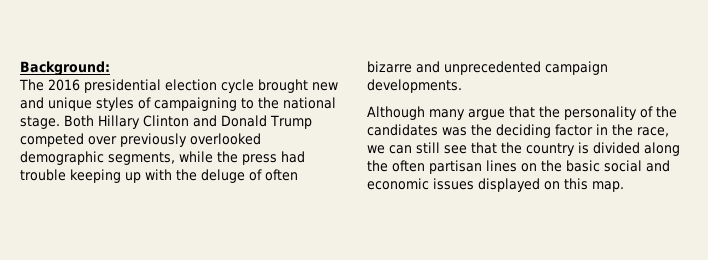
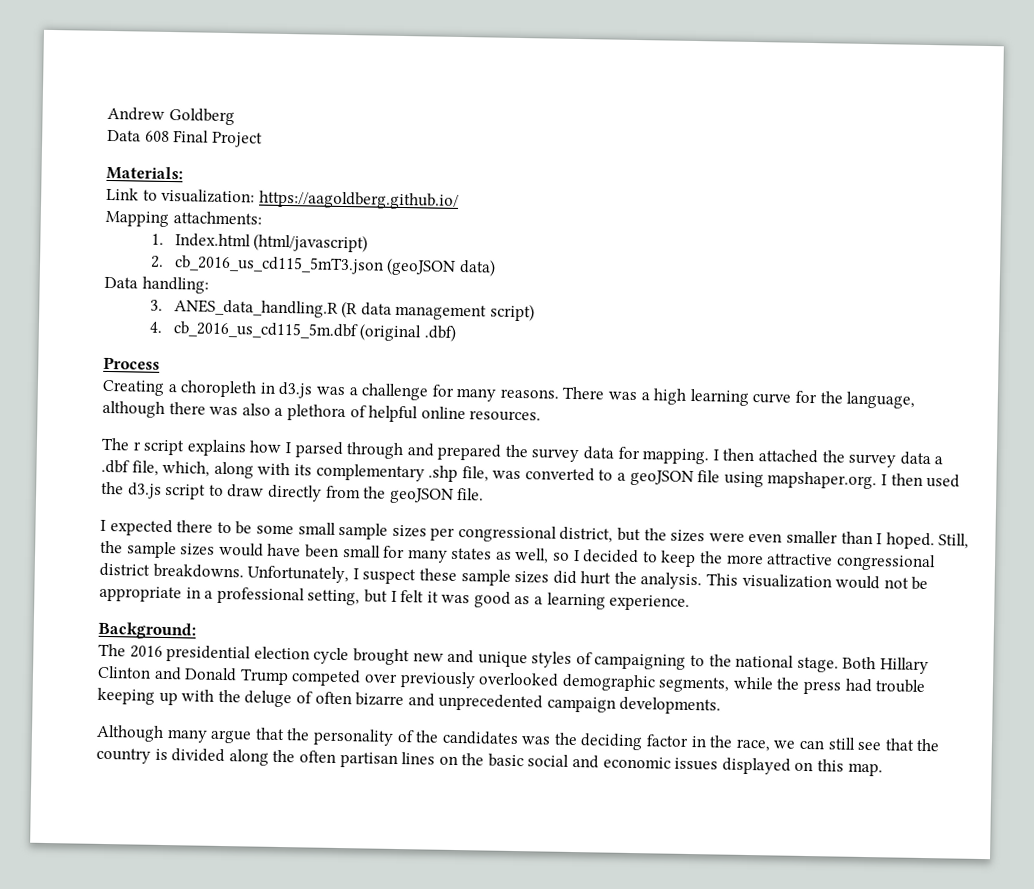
+ Andrew Goldberg
+ Data 608 Final Project
+ Materials:
+ Link to visualization: https://aagoldberg.github.io/
+ Mapping attachments:
+ 1. Index.html (html/javascript)
+ 2. cb_2016_us_cd115_5mT3.json (geoJSON data)
+ Data handling:
+ 3. ANES_data_handling.R (R data management script)
+ 4. cb_2016_us_cd115_5m.dbf (original .dbf)
+ Process
+ Creating a choropleth in d3.js was a challenge for many reasons. There was a high learning curve for the language, although there was also a plethora of helpful online resources.
+ The r script explains how I parsed through and prepared the survey data for mapping. I then attached the survey data a .dbf file, which, along with its complementary .shp file, was converted to a geoJSON file using mapshaper.org. I then used the d3.js script to draw directly from the geoJSON file.
+ I expected there to be some small sample sizes per congressional district, but the sizes were even smaller than I hoped. Still, the sample sizes would have been small for many states as well, so I decided to keep the more attractive congressional district breakdowns. Unfortunately, I suspect these sample sizes did hurt the analysis. This visualization would not be appropriate in a professional setting, but I felt it was good as a learning experience.

